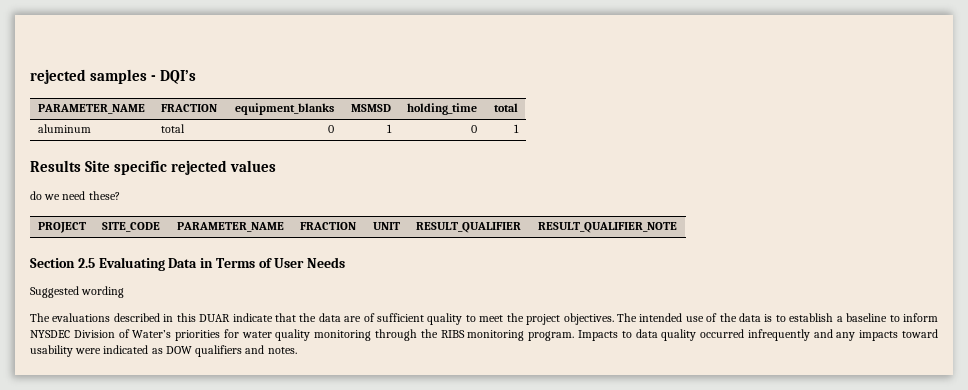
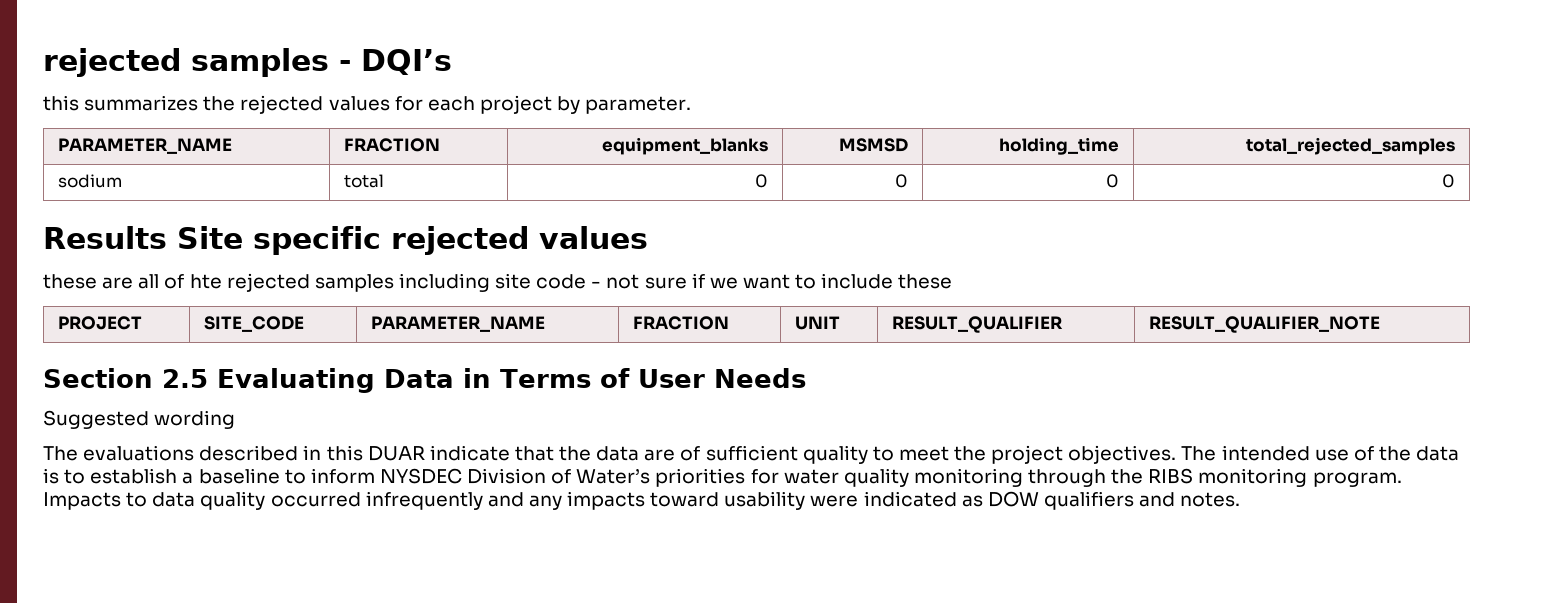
+ this summarizes the rejected values for each project by parameter.
- PARAMETER_NAME | FRACTION | equipment_blanks | MSMSD | holding_time | total
- aluminum | total | 0 | 1 | 0 | 1
+ PARAMETER_NAME | FRACTION | equipment_blanks | MSMSD | holding_time | total_rejected_samples
+ sodium | total | 0 | 0 | 0 | 0
- do we need these?
+ these are all of hte rejected samples including site code - not sure if we want to include these

